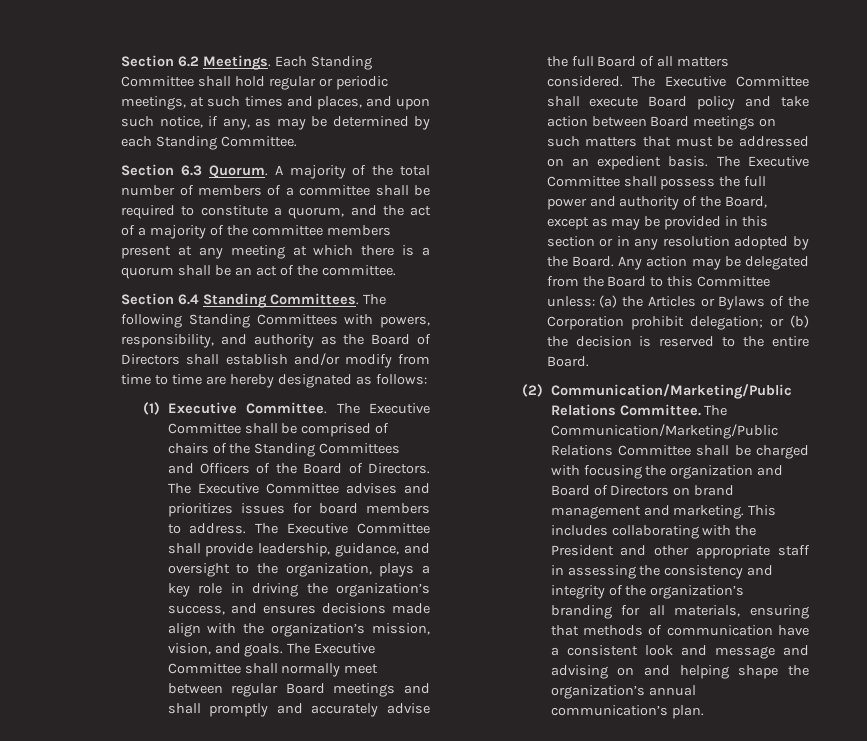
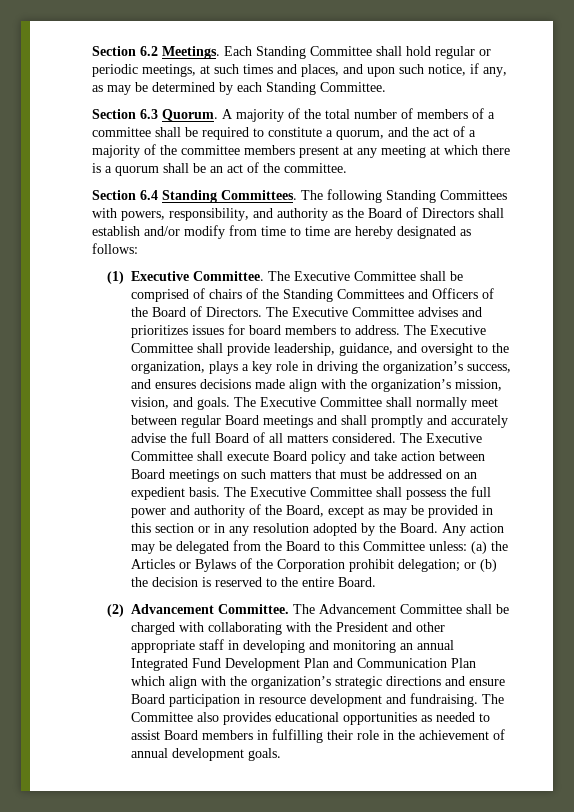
- (2) Communication/Marketing/Public Relations Committee. The Communication/Marketing/Public Relations Committee shall be charged with focusing the organization and Board of Directors on brand management and marketing. This includes collaborating with the President and other appropriate staff in assessing the consistency and integrity of the organization’s branding for all materials, ensuring that methods of communication have a consistent look and message and advising on and helping shape the organization’s annual communication’s plan.
+ (2) Advancement Committee. The Advancement Committee shall be charged with collaborating with the President and other appropriate staff in developing and monitoring an annual Integrated Fund Development Plan and Communication Plan which align with the organization’s strategic directions and ensure Board participation in resource development and fundraising. The Committee also provides educational opportunities as needed to assist Board members in fulfilling their role in the achievement of annual development goals.

